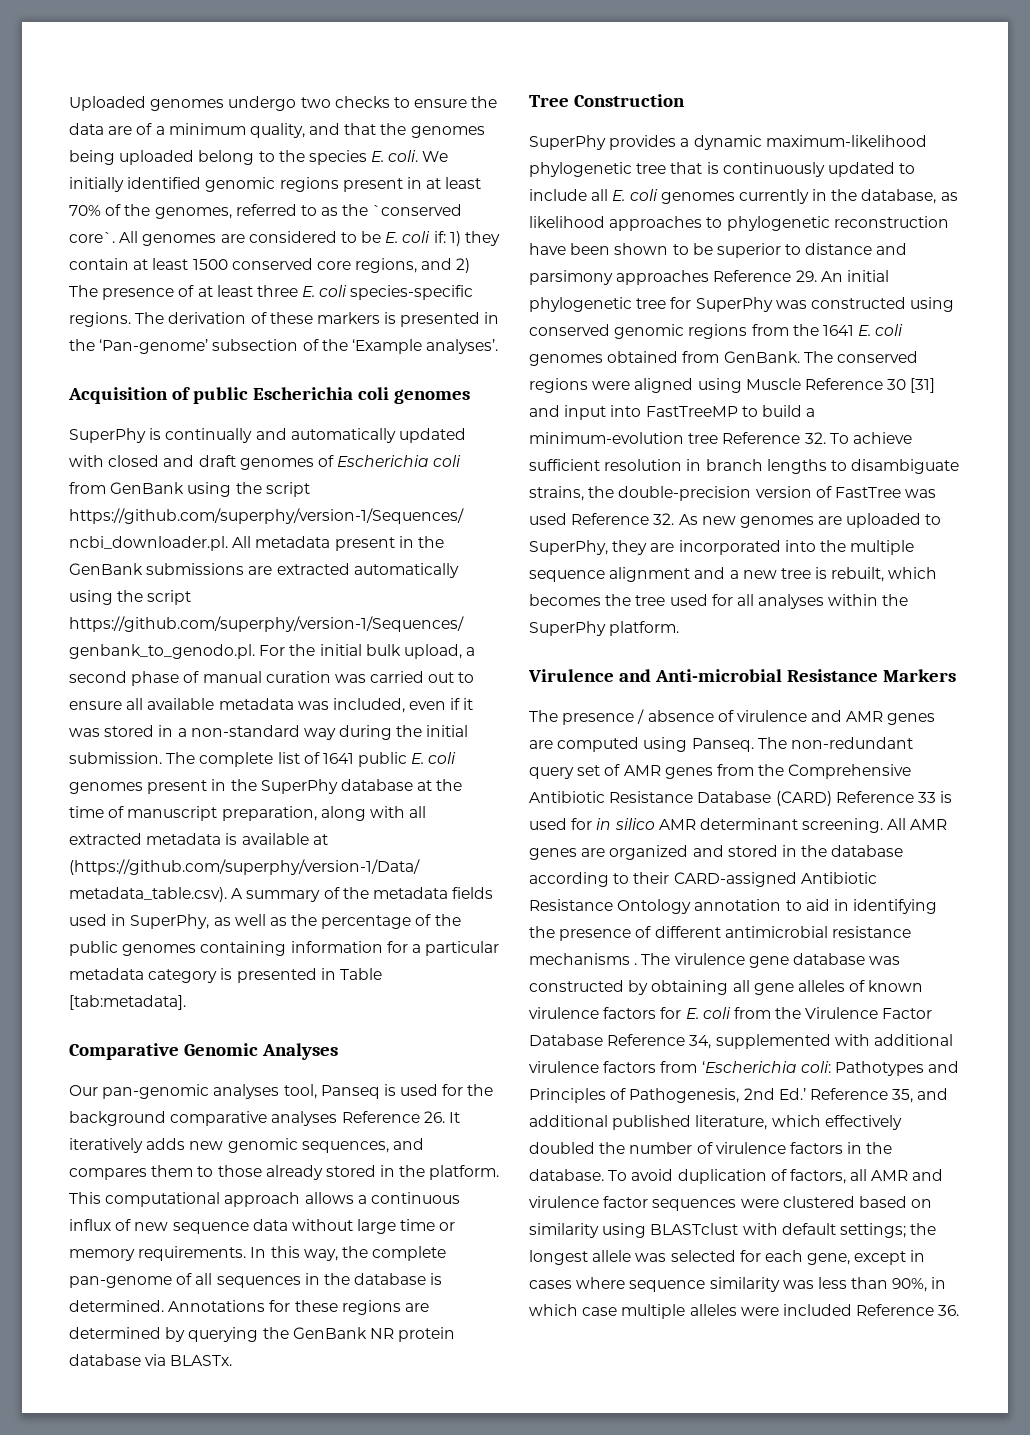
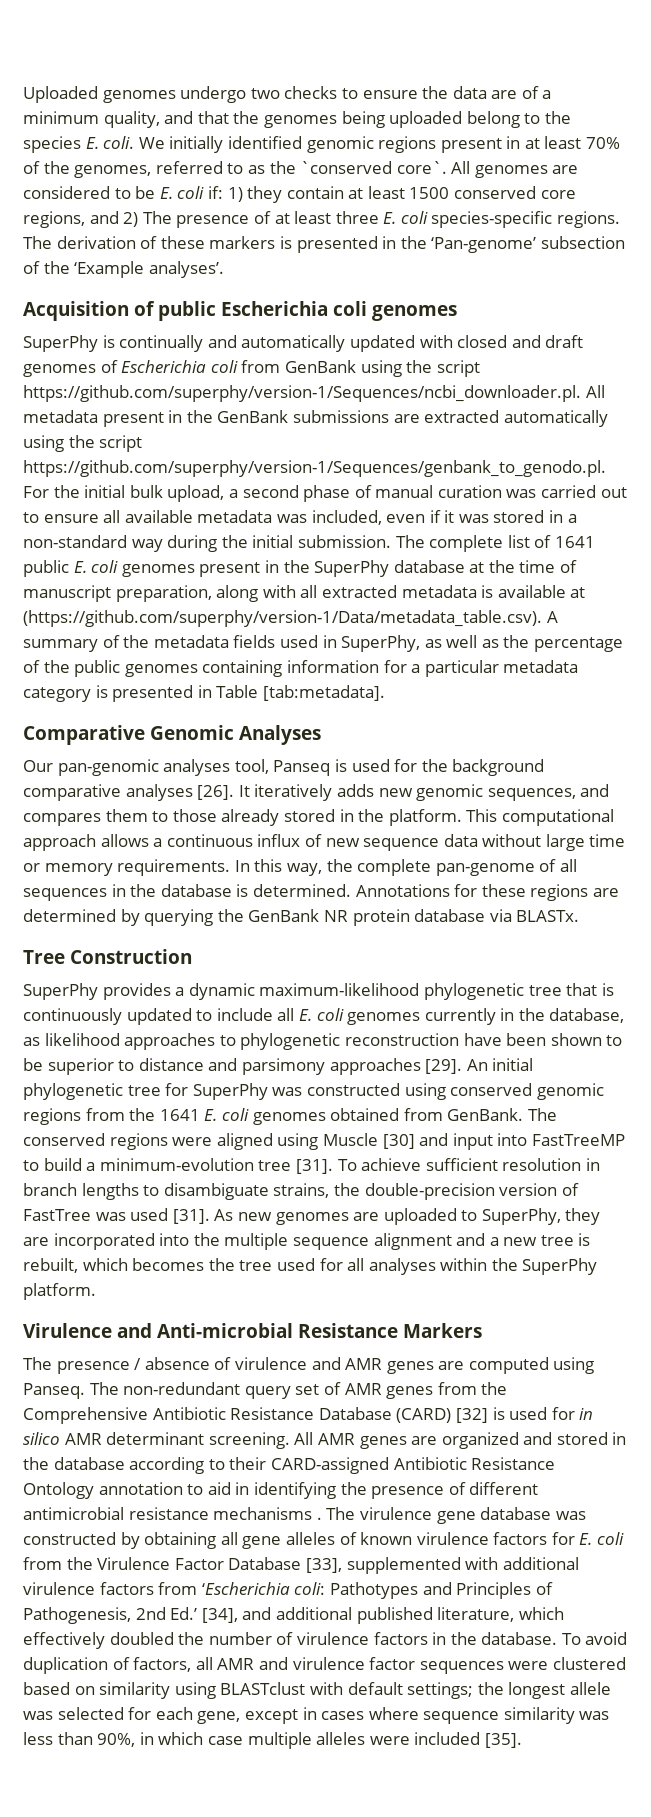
- Our pan-genomic analyses tool, Panseq is used for the background comparative analyses Reference 26. It iteratively adds new genomic sequences, and compares them to those already stored in the platform.
+ Our pan-genomic analyses tool, Panseq is used for the background comparative analyses [26]. It iteratively adds new genomic sequences, and compares them to those already stored in the platform.
- SuperPhy provides a dynamic maximum-likelihood phylogenetic tree that is continuously updated to include all E. coli genomes currently in the database, as likelihood approaches to phylogenetic reconstruction have been shown to be superior to distance and parsimony approaches Reference 29. An initial phylogenetic tree for SuperPhy was constructed using conserved genomic regions from the 1641 E. coli genomes obtained from GenBank.
+ SuperPhy provides a dynamic maximum-likelihood phylogenetic tree that is continuously updated to include all E. coli genomes currently in the database, as likelihood approaches to phylogenetic reconstruction have been shown to be superior to distance and parsimony approaches [29]. An initial phylogenetic tree for SuperPhy was constructed using conserved genomic regions from the 1641 E. coli genomes obtained from GenBank.
- The conserved regions were aligned using Muscle Reference 30 [31] and input into FastTreeMP to build a minimum-evolution tree Reference 32. To achieve sufficient resolution in branch lengths to disambiguate strains, the double-precision version of FastTree was used Reference 32. As new genomes are uploaded to SuperPhy, they are incorporated into the multiple sequence alignment and a new tree is rebuilt, which becomes the tree used for all analyses within the SuperPhy platform.
+ The conserved regions were aligned using Muscle [30] and input into FastTreeMP to build a minimum-evolution tree [31]. To achieve sufficient resolution in branch lengths to disambiguate strains, the double-precision version of FastTree was used [31]. As new genomes are uploaded to SuperPhy, they are incorporated into the multiple sequence alignment and a new tree is rebuilt, which becomes the tree used for all analyses within the SuperPhy platform.
- The non-redundant query set of AMR genes from the Comprehensive Antibiotic Resistance Database (CARD) Reference 33 is used for in silico AMR determinant screening.
+ The non-redundant query set of AMR genes from the Comprehensive Antibiotic Resistance Database (CARD) [32] is used for in silico AMR determinant screening.
- The virulence gene database was constructed by obtaining all gene alleles of known virulence factors for E. coli from the Virulence Factor Database Reference 34, supplemented with additional virulence factors from ‘Escherichia coli: Pathotypes and Principles of Pathogenesis, 2nd Ed.’ Reference 35, and additional published literature, which effectively doubled the number of virulence factors in the database.
+ The virulence gene database was constructed by obtaining all gene alleles of known virulence factors for E. coli from the Virulence Factor Database [33], supplemented with additional virulence factors from ‘Escherichia coli: Pathotypes and Principles of Pathogenesis, 2nd Ed.’ [34], and additional published literature, which effectively doubled the number of virulence factors in the database.
- To avoid duplication of factors, all AMR and virulence factor sequences were clustered based on similarity using BLASTclust with default settings; the longest allele was selected for each gene, except in cases where sequence similarity was less than 90%, in which case multiple alleles were included Reference 36.
+ To avoid duplication of factors, all AMR and virulence factor sequences were clustered based on similarity using BLASTclust with default settings; the longest allele was selected for each gene, except in cases where sequence similarity was less than 90%, in which case multiple alleles were included [35].

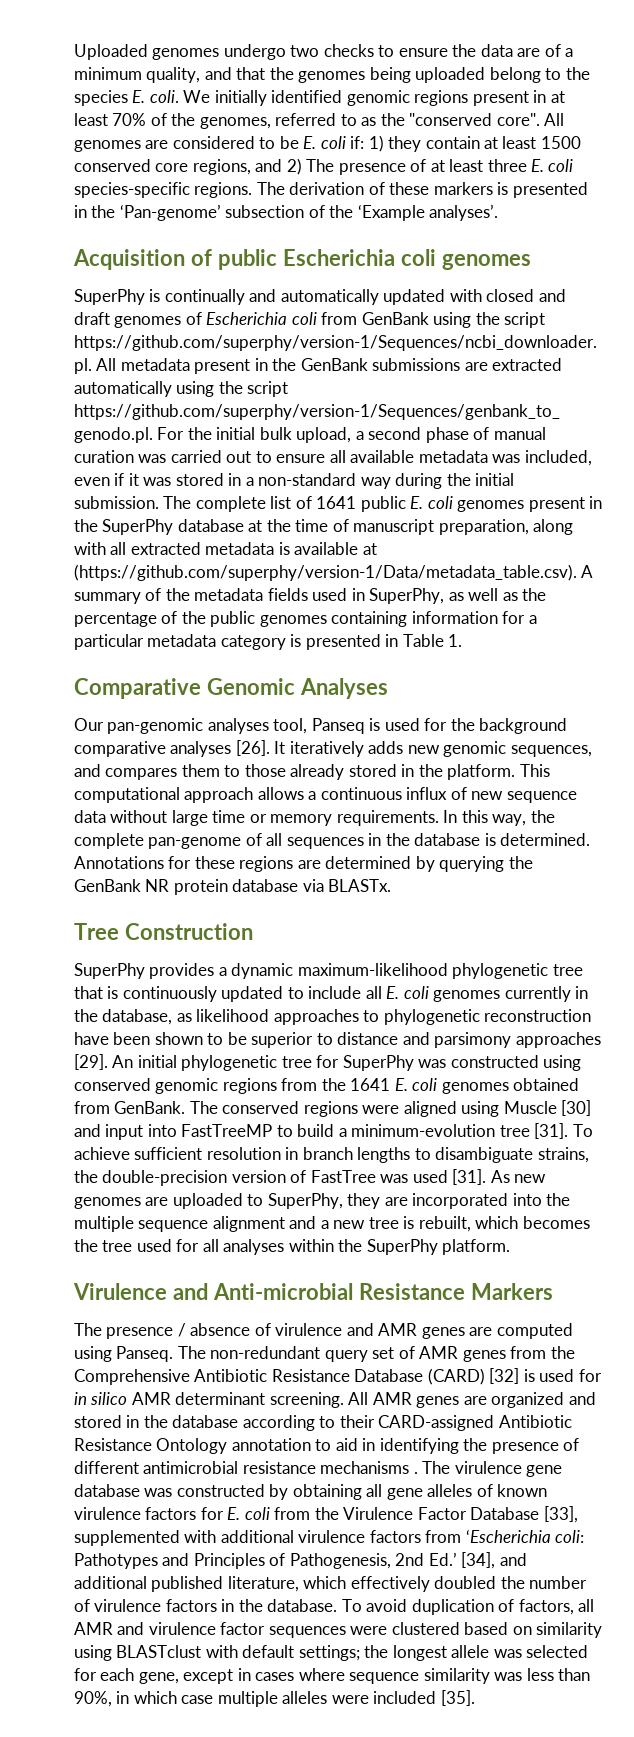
- We initially identified genomic regions present in at least 70% of the genomes, referred to as the `conserved core`.
+ We initially identified genomic regions present in at least 70% of the genomes, referred to as the "conserved core".
- The complete list of 1641 public E. coli genomes present in the SuperPhy database at the time of manuscript preparation, along with all extracted metadata is available at (https://github.com/superphy/version-1/Data/metadata_table.csv). A summary of the metadata fields used in SuperPhy, as well as the percentage of the public genomes containing information for a particular metadata category is presented in Table [tab:metadata].
+ The complete list of 1641 public E. coli genomes present in the SuperPhy database at the time of manuscript preparation, along with all extracted metadata is available at (https://github.com/superphy/version-1/Data/metadata_table.csv). A summary of the metadata fields used in SuperPhy, as well as the percentage of the public genomes containing information for a particular metadata category is presented in Table 1.

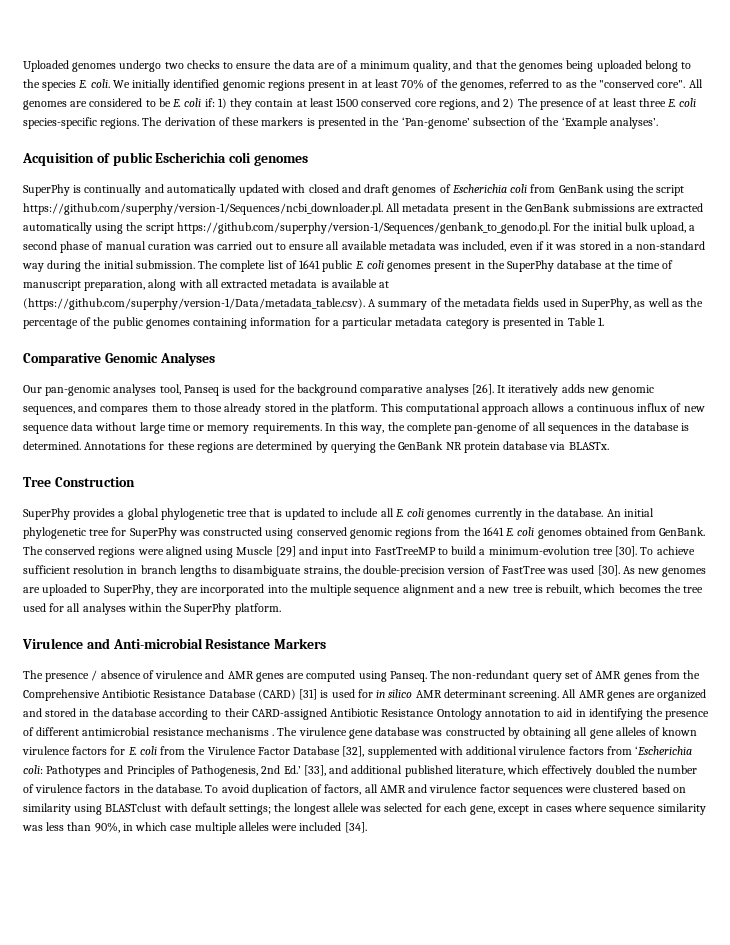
- SuperPhy provides a dynamic maximum-likelihood phylogenetic tree that is continuously updated to include all E. coli genomes currently in the database, as likelihood approaches to phylogenetic reconstruction have been shown to be superior to distance and parsimony approaches [29].
+ SuperPhy provides a global phylogenetic tree that is updated to include all E. coli genomes currently in the database.
- The conserved regions were aligned using Muscle [30] and input into FastTreeMP to build a minimum-evolution tree [31].
+ The conserved regions were aligned using Muscle [29] and input into FastTreeMP to build a minimum-evolution tree [30].
- To achieve sufficient resolution in branch lengths to disambiguate strains, the double-precision version of FastTree was used [31].
+ To achieve sufficient resolution in branch lengths to disambiguate strains, the double-precision version of FastTree was used [30].
- The non-redundant query set of AMR genes from the Comprehensive Antibiotic Resistance Database (CARD) [32] is used for in silico AMR determinant screening.
+ The non-redundant query set of AMR genes from the Comprehensive Antibiotic Resistance Database (CARD) [31] is used for in silico AMR determinant screening.
- The virulence gene database was constructed by obtaining all gene alleles of known virulence factors for E. coli from the Virulence Factor Database [33], supplemented with additional virulence factors from ‘Escherichia coli: Pathotypes and Principles of Pathogenesis, 2nd Ed.’ [34], and additional published literature, which effectively doubled the number of virulence factors in the database.
+ The virulence gene database was constructed by obtaining all gene alleles of known virulence factors for E. coli from the Virulence Factor Database [32], supplemented with additional virulence factors from ‘Escherichia coli: Pathotypes and Principles of Pathogenesis, 2nd Ed.’ [33], and additional published literature, which effectively doubled the number of virulence factors in the database.
- To avoid duplication of factors, all AMR and virulence factor sequences were clustered based on similarity using BLASTclust with default settings; the longest allele was selected for each gene, except in cases where sequence similarity was less than 90%, in which case multiple alleles were included [35].
+ To avoid duplication of factors, all AMR and virulence factor sequences were clustered based on similarity using BLASTclust with default settings; the longest allele was selected for each gene, except in cases where sequence similarity was less than 90%, in which case multiple alleles were included [34].

